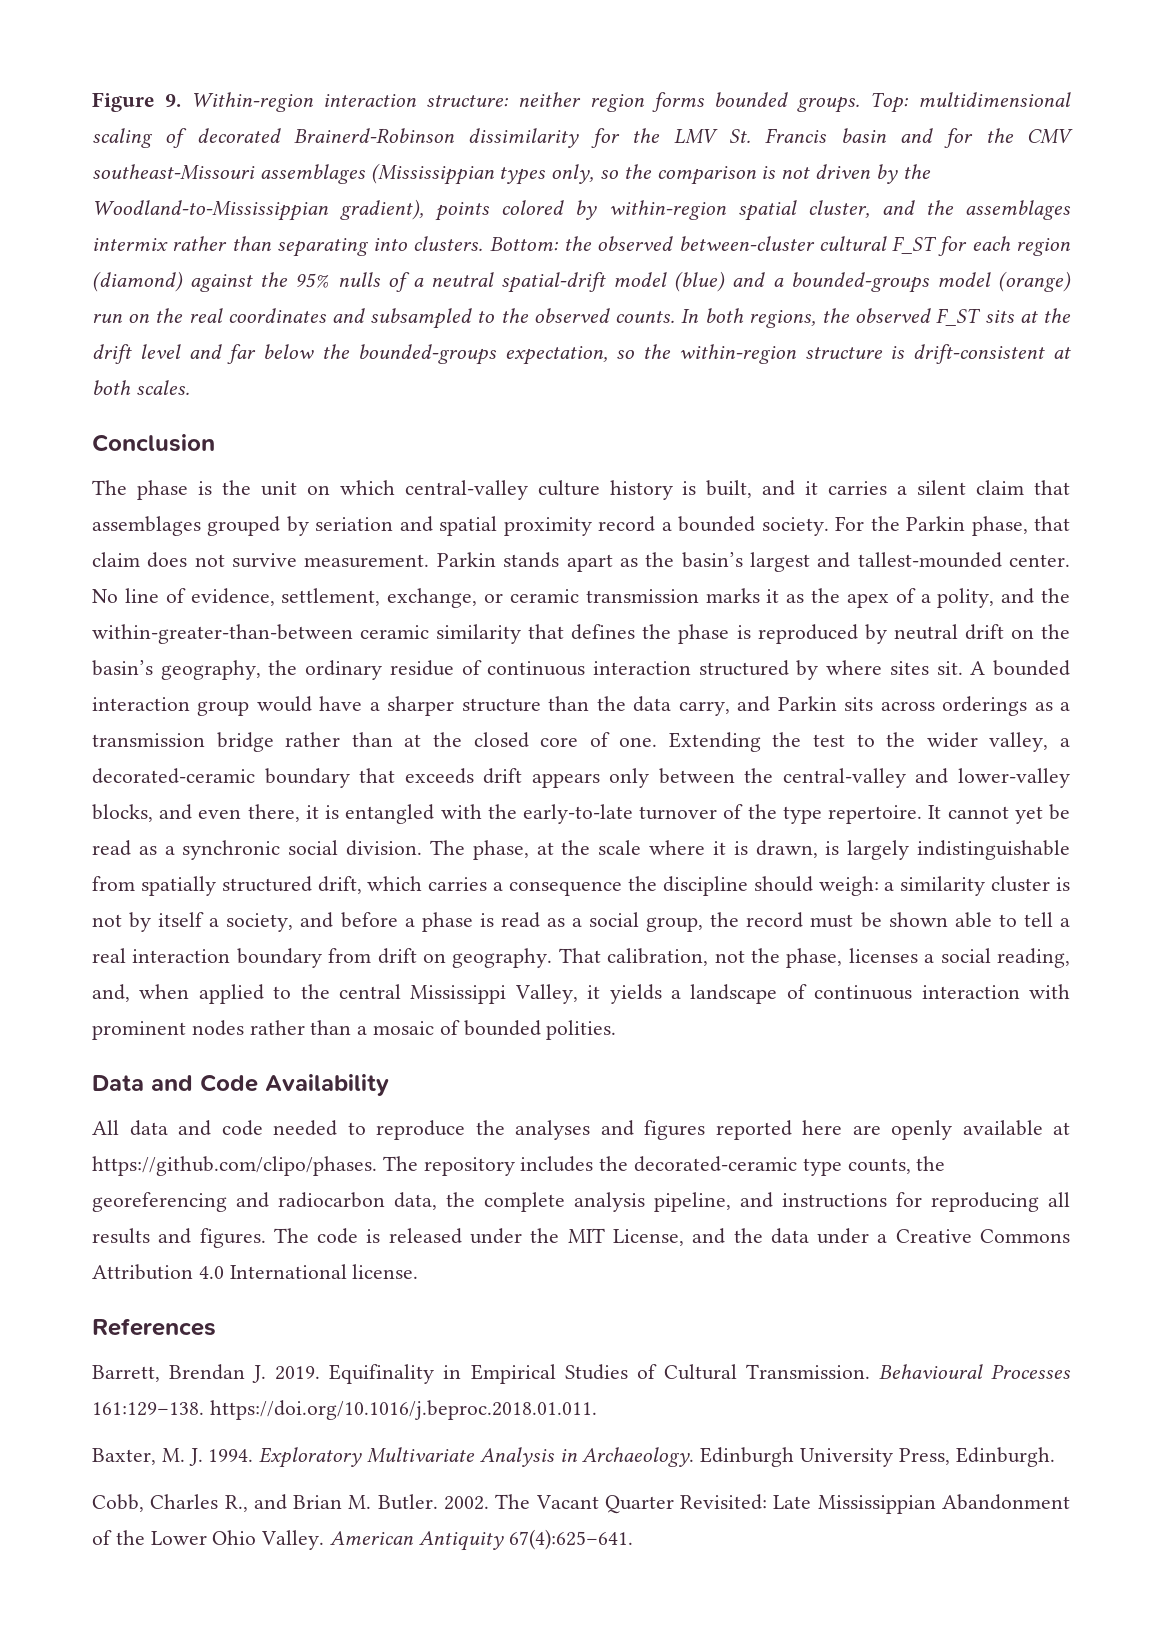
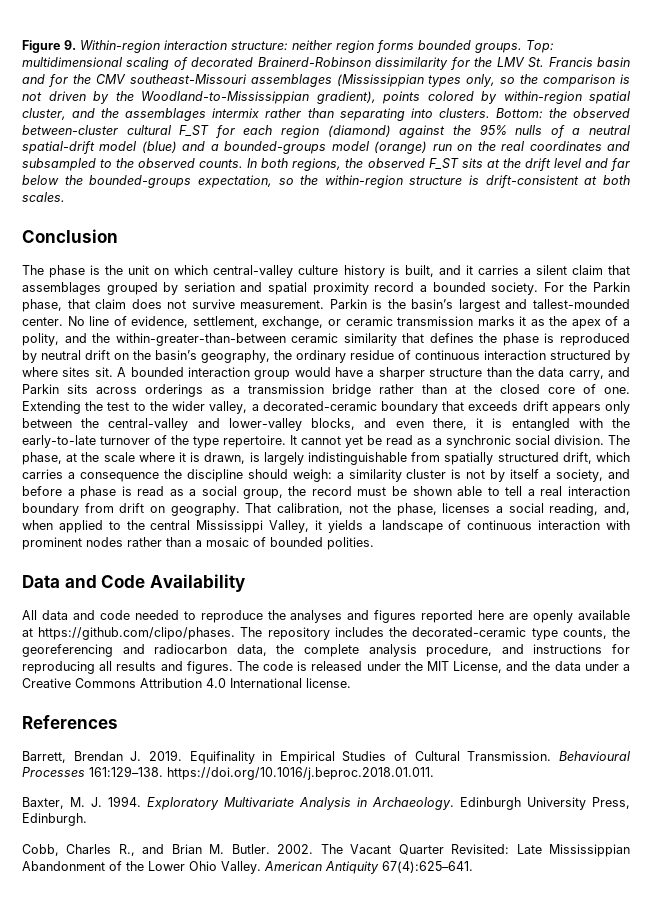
- Parkin stands apart as the basin’s largest and tallest-mounded center.
+ Parkin is the basin’s largest and tallest-mounded center.
- All data and code needed to reproduce the analyses and figures reported here are openly available at https://github.com/clipo/phases. The repository includes the decorated-ceramic type counts, the georeferencing and radiocarbon data, the complete analysis pipeline, and instructions for reproducing all results and figures.
+ All data and code needed to reproduce the analyses and figures reported here are openly available at https://github.com/clipo/phases. The repository includes the decorated-ceramic type counts, the georeferencing and radiocarbon data, the complete analysis procedure, and instructions for reproducing all results and figures.

